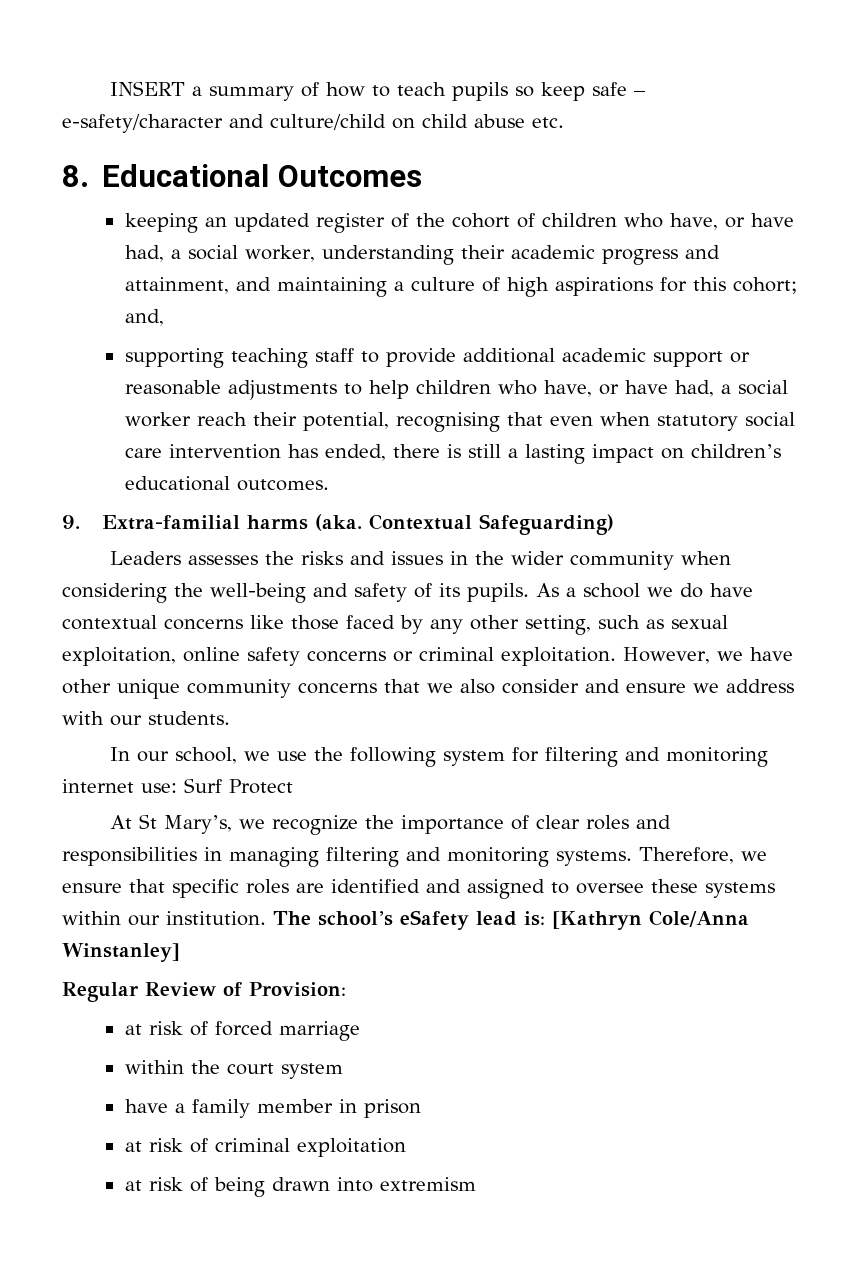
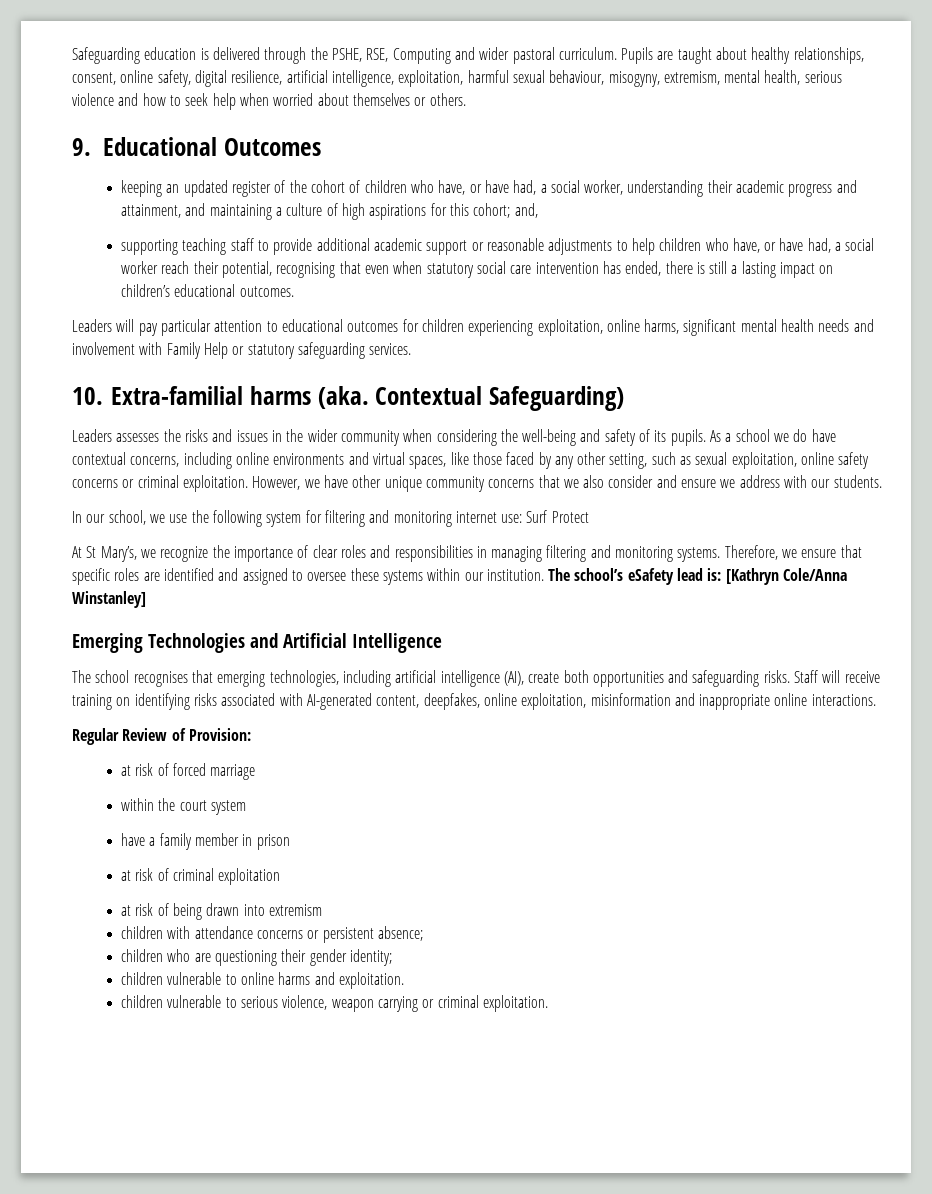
- INSERT a summary of how to teach pupils so keep safe – e-safety/character and culture/child on child abuse etc.
- 8. Educational Outcomes
+ Safeguarding education is delivered through the PSHE, RSE, Computing and wider pastoral curriculum. Pupils are taught about healthy relationships, consent, online safety, digital resilience, artificial intelligence, exploitation, harmful sexual behaviour, misogyny, extremism, mental health, serious violence and how to seek help when worried about themselves or others.
+ 9. Educational Outcomes
- 9. Extra-familial harms (aka.
+ Leaders will pay particular attention to educational outcomes for children experiencing exploitation, online harms, significant mental health needs and involvement with Family Help or statutory safeguarding services.
+ 10. Extra-familial harms (aka.
- As a school we do have contextual concerns like those faced by any other setting, such as sexual exploitation, online safety concerns or criminal exploitation.
+ As a school we do have contextual concerns, including online environments and virtual spaces, like those faced by any other setting, such as sexual exploitation, online safety concerns or criminal exploitation.
+ Emerging Technologies and Artificial Intelligence
+ The school recognises that emerging technologies, including artificial intelligence (AI), create both opportunities and safeguarding risks. Staff will receive training on identifying risks associated with AI-generated content, deepfakes, online exploitation, misinformation and inappropriate online interactions.
+ children with attendance concerns or persistent absence;
+ children who are questioning their gender identity;
+ children vulnerable to online harms and exploitation.
+ children vulnerable to serious violence, weapon carrying or criminal exploitation.

